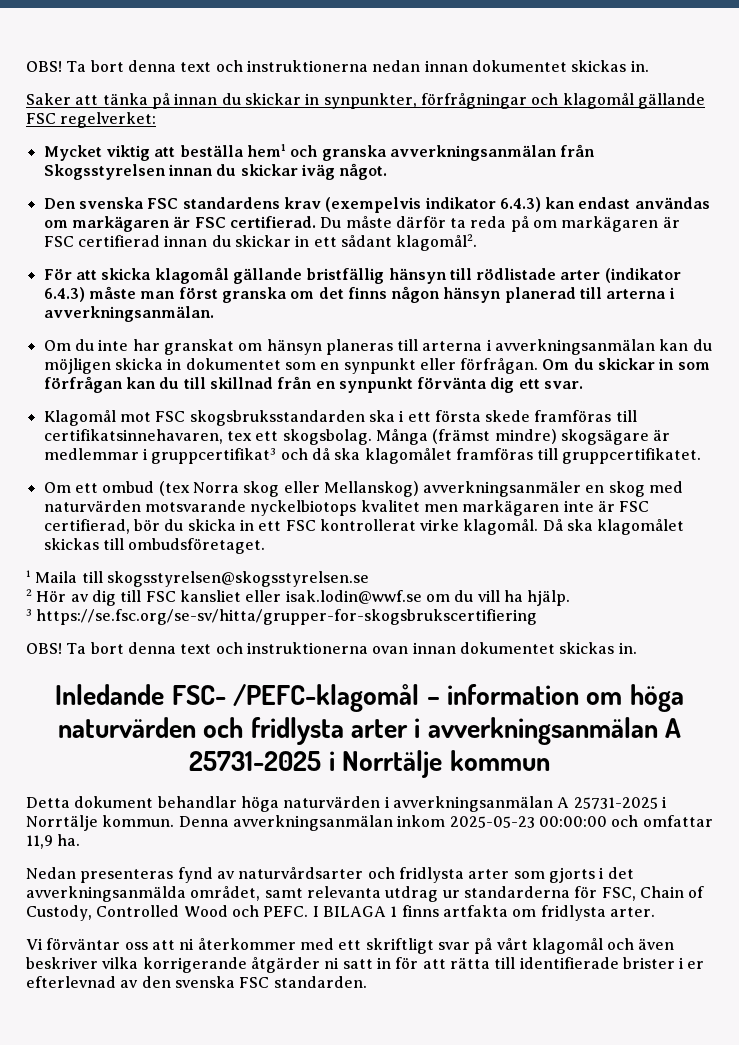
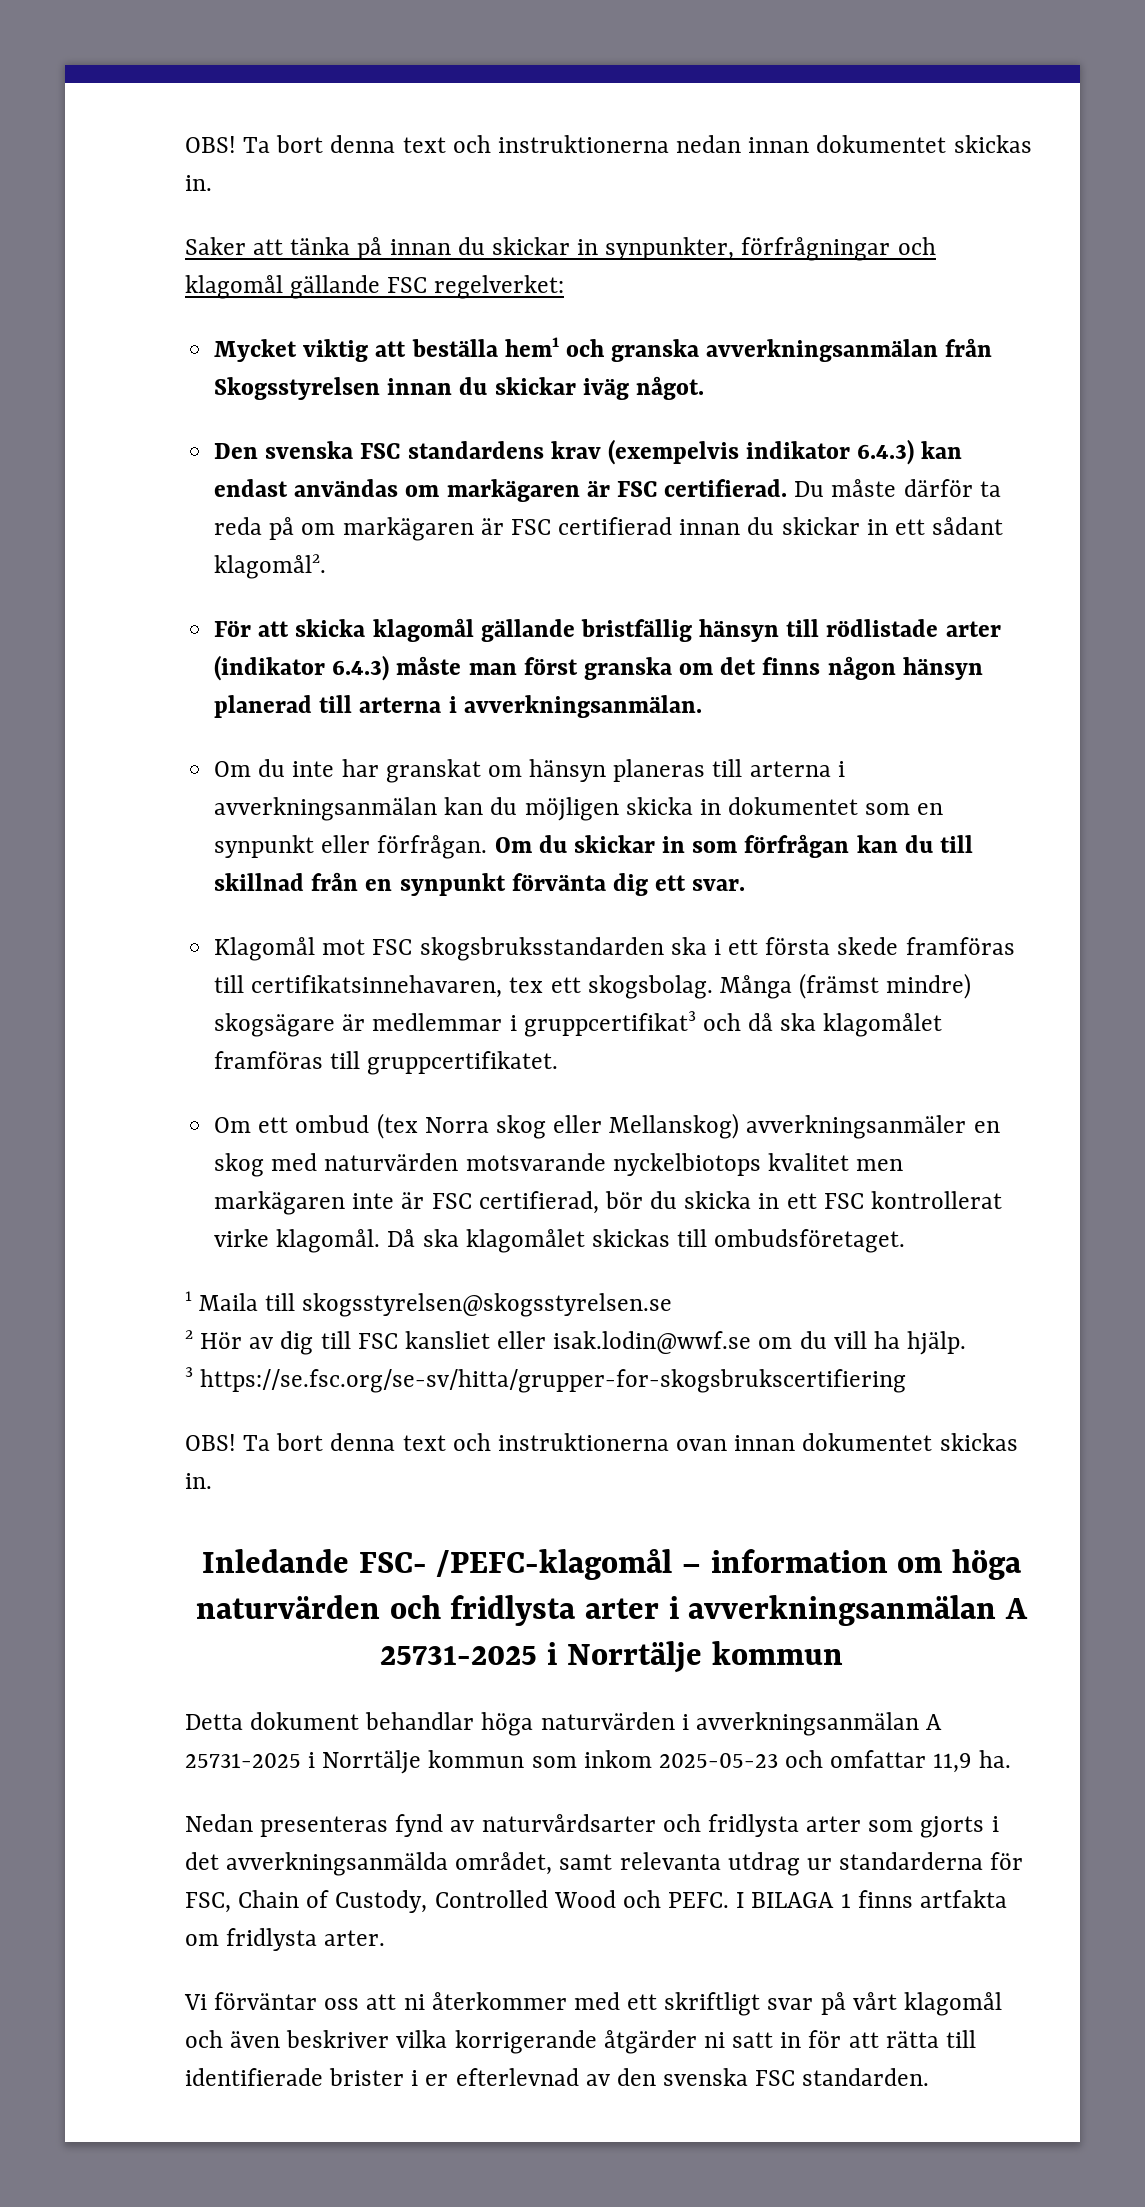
- Detta dokument behandlar höga naturvärden i avverkningsanmälan A 25731-2025 i Norrtälje kommun. Denna avverkningsanmälan inkom 2025-05-23 00:00:00 och omfattar 11,9 ha.
+ Detta dokument behandlar höga naturvärden i avverkningsanmälan A 25731-2025 i Norrtälje kommun som inkom 2025-05-23 och omfattar 11,9 ha.

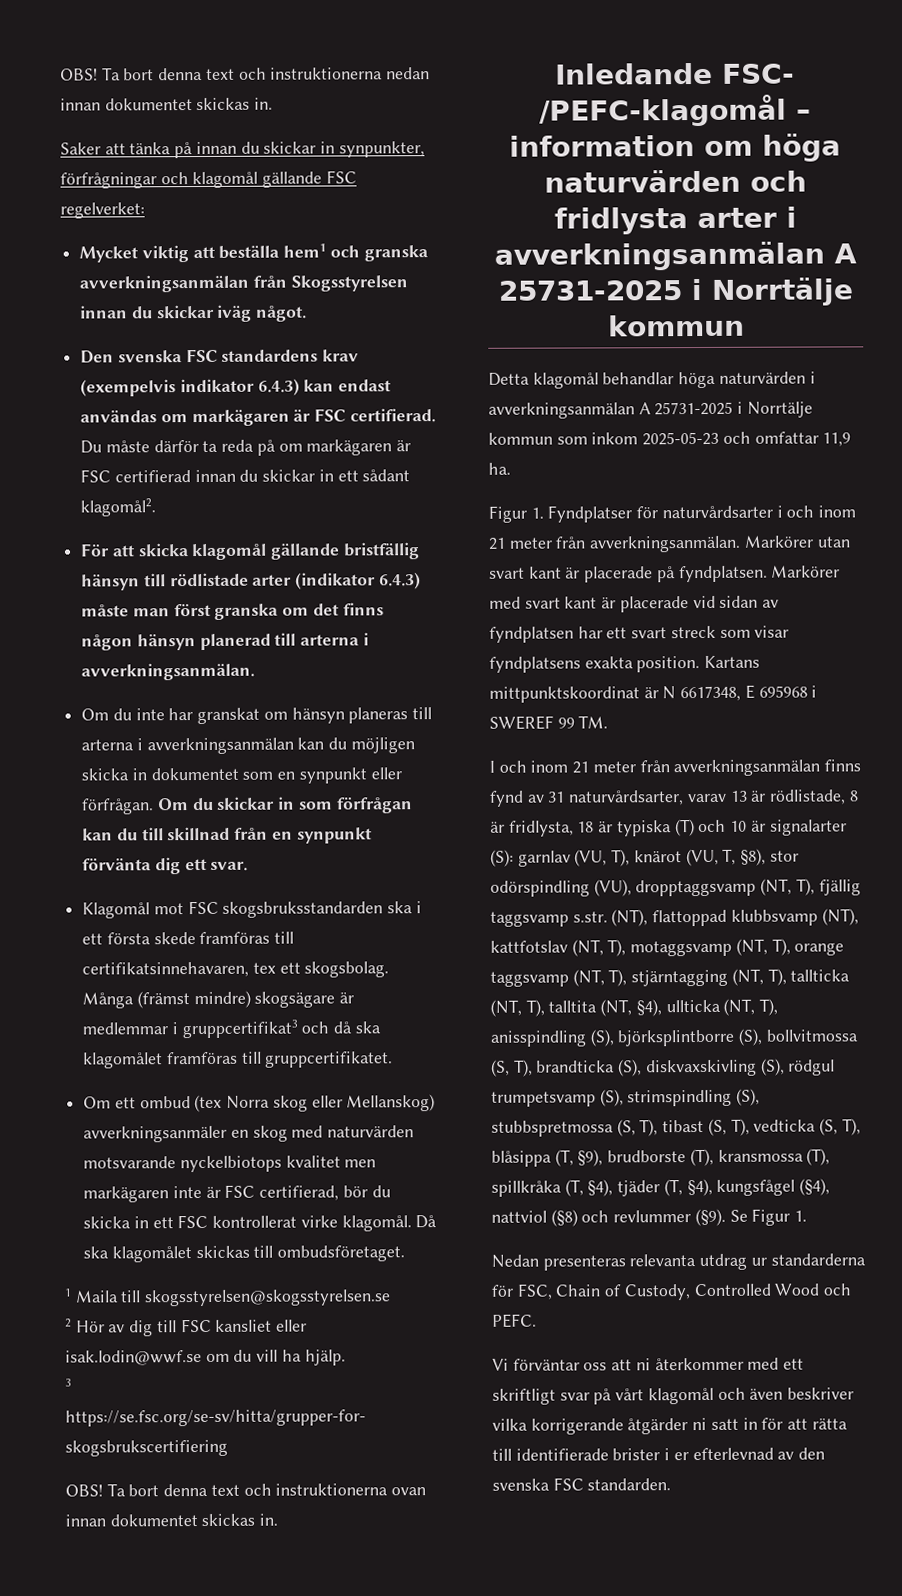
- Detta dokument behandlar höga naturvärden i avverkningsanmälan A 25731-2025 i Norrtälje kommun som inkom 2025-05-23 och omfattar 11,9 ha.
+ Detta klagomål behandlar höga naturvärden i avverkningsanmälan A 25731-2025 i Norrtälje kommun som inkom 2025-05-23 och omfattar 11,9 ha.
- Nedan presenteras fynd av naturvårdsarter och fridlysta arter som gjorts i det avverkningsanmälda området, samt relevanta utdrag ur standarderna för FSC, Chain of Custody, Controlled Wood och PEFC. I BILAGA 1 finns artfakta om fridlysta arter.
+ Figur 1. Fyndplatser för naturvårdsarter i och inom 21 meter från avverkningsanmälan. Markörer utan svart kant är placerade på fyndplatsen. Markörer med svart kant är placerade vid sidan av fyndplatsen har ett svart streck som visar fyndplatsens exakta position. Kartans mittpunktskoordinat är N 6617348, E 695968 i SWEREF 99 TM.
+ I och inom 21 meter från avverkningsanmälan finns fynd av 31 naturvårdsarter, varav 13 är rödlistade, 8 är fridlysta, 18 är typiska (T) och 10 är signalarter (S): garnlav (VU, T), knärot (VU, T, §8), stor odörspindling (VU), dropptaggsvamp (NT, T), fjällig taggsvamp s.str. (NT), flattoppad klubbsvamp (NT), kattfotslav (NT, T), motaggsvamp (NT, T), orange taggsvamp (NT, T), stjärntagging (NT, T), tallticka (NT, T), talltita (NT, §4), ullticka (NT, T), anisspindling (S), björksplintborre (S), bollvitmossa (S, T), brandticka (S), diskvaxskivling (S), rödgul trumpetsvamp (S), strimspindling (S), stubbspretmossa (S, T), tibast (S, T), vedticka (S, T), blåsippa (T, §9), brudborste (T), kransmossa (T), spillkråka (T, §4), tjäder (T, §4), kungsfågel (§4), nattviol (§8) och revlummer (§9). Se Figur 1.
+ Nedan presenteras relevanta utdrag ur standarderna för FSC, Chain of Custody, Controlled Wood och PEFC.

